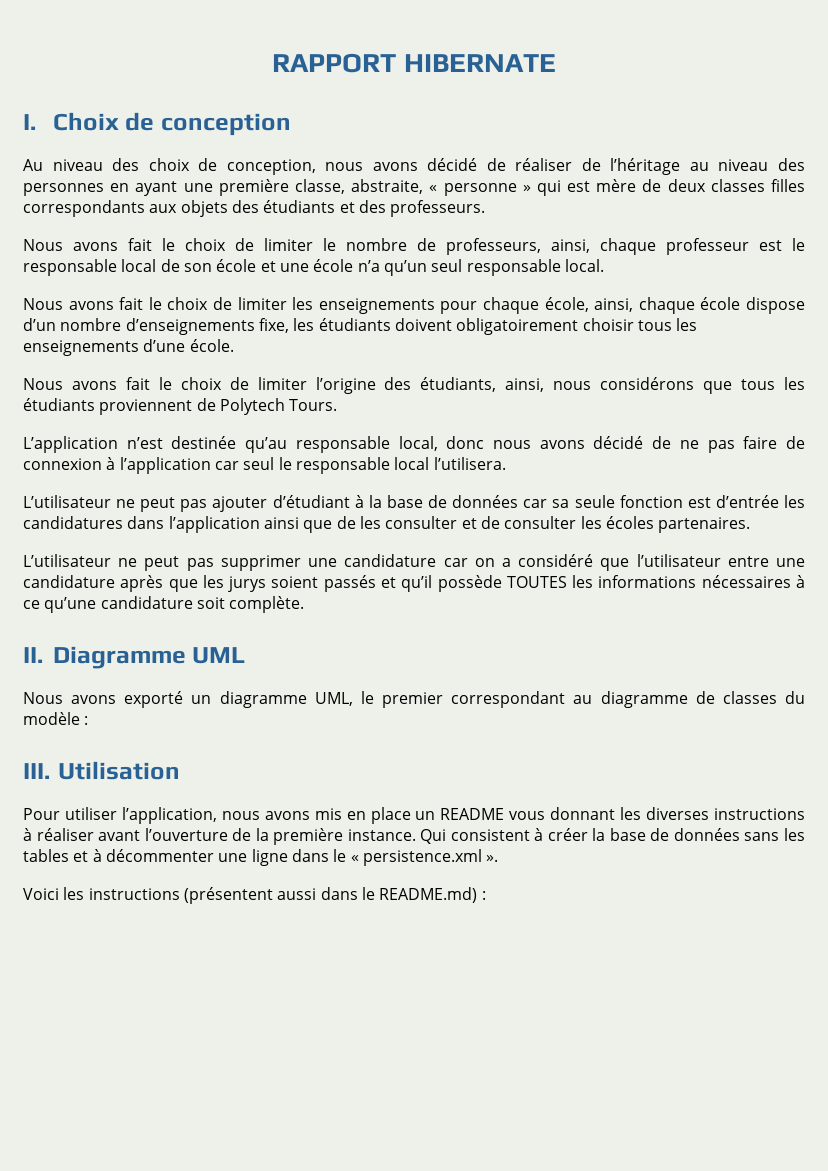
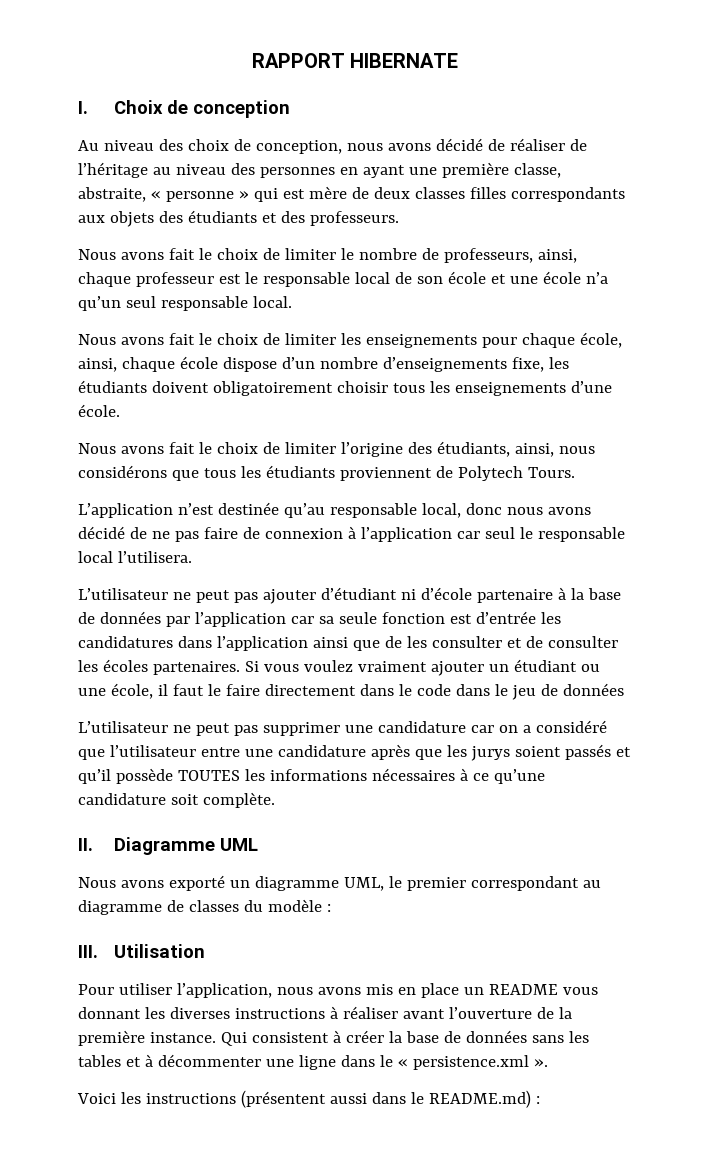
- L’utilisateur ne peut pas ajouter d’étudiant à la base de données car sa seule fonction est d’entrée les candidatures dans l’application ainsi que de les consulter et de consulter les écoles partenaires.
+ L’utilisateur ne peut pas ajouter d’étudiant ni d’école partenaire à la base de données par l’application car sa seule fonction est d’entrée les candidatures dans l’application ainsi que de les consulter et de consulter les écoles partenaires. Si vous voulez vraiment ajouter un étudiant ou une école, il faut le faire directement dans le code dans le jeu de données

